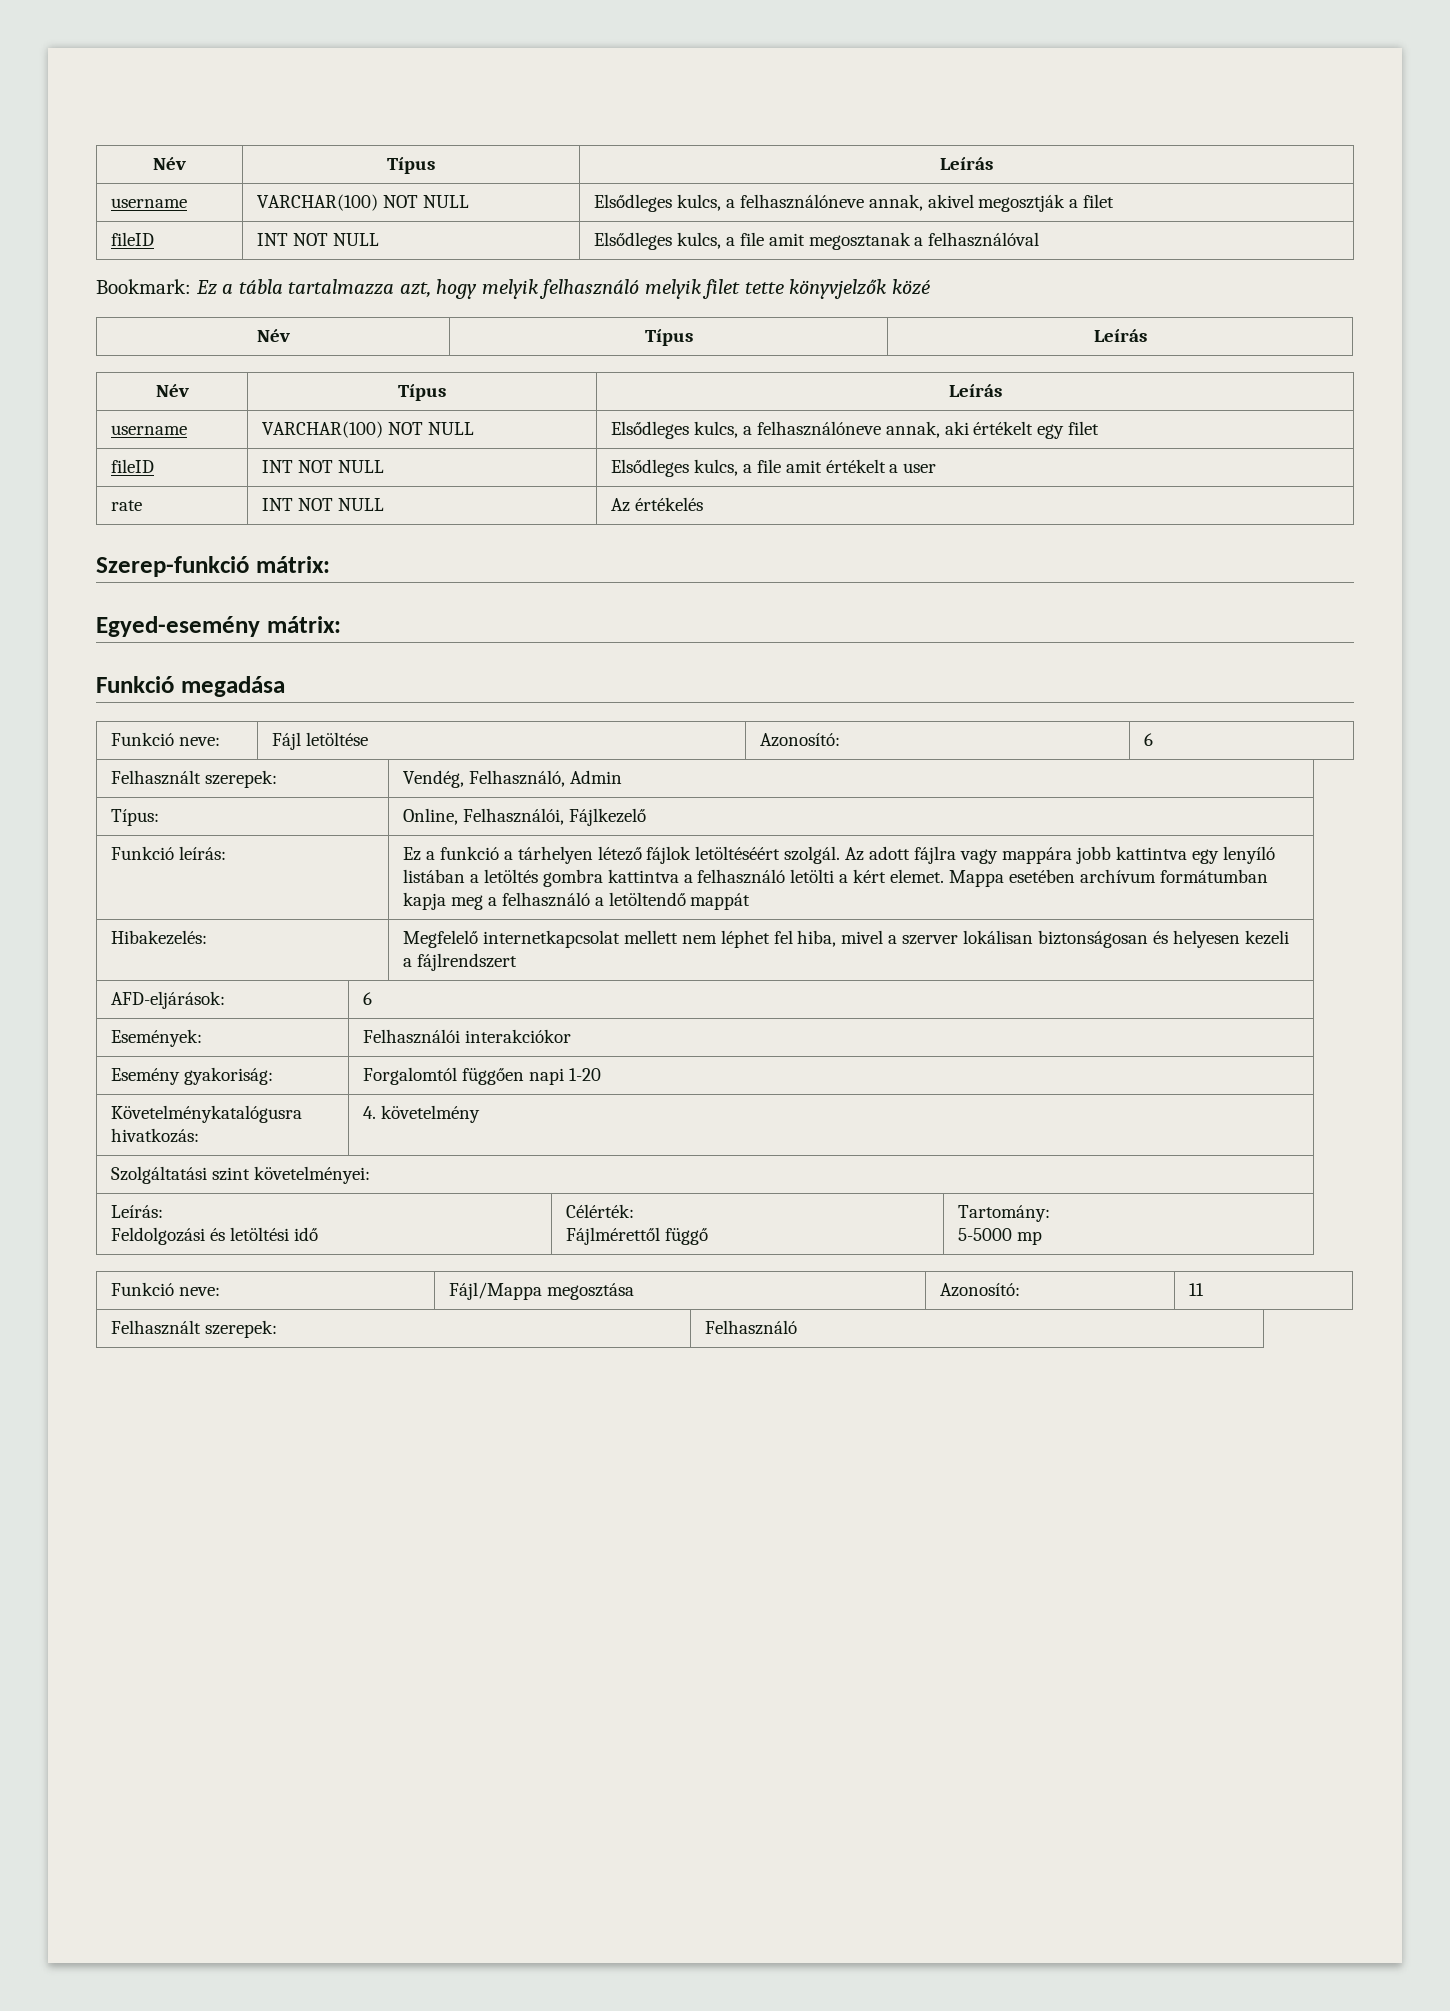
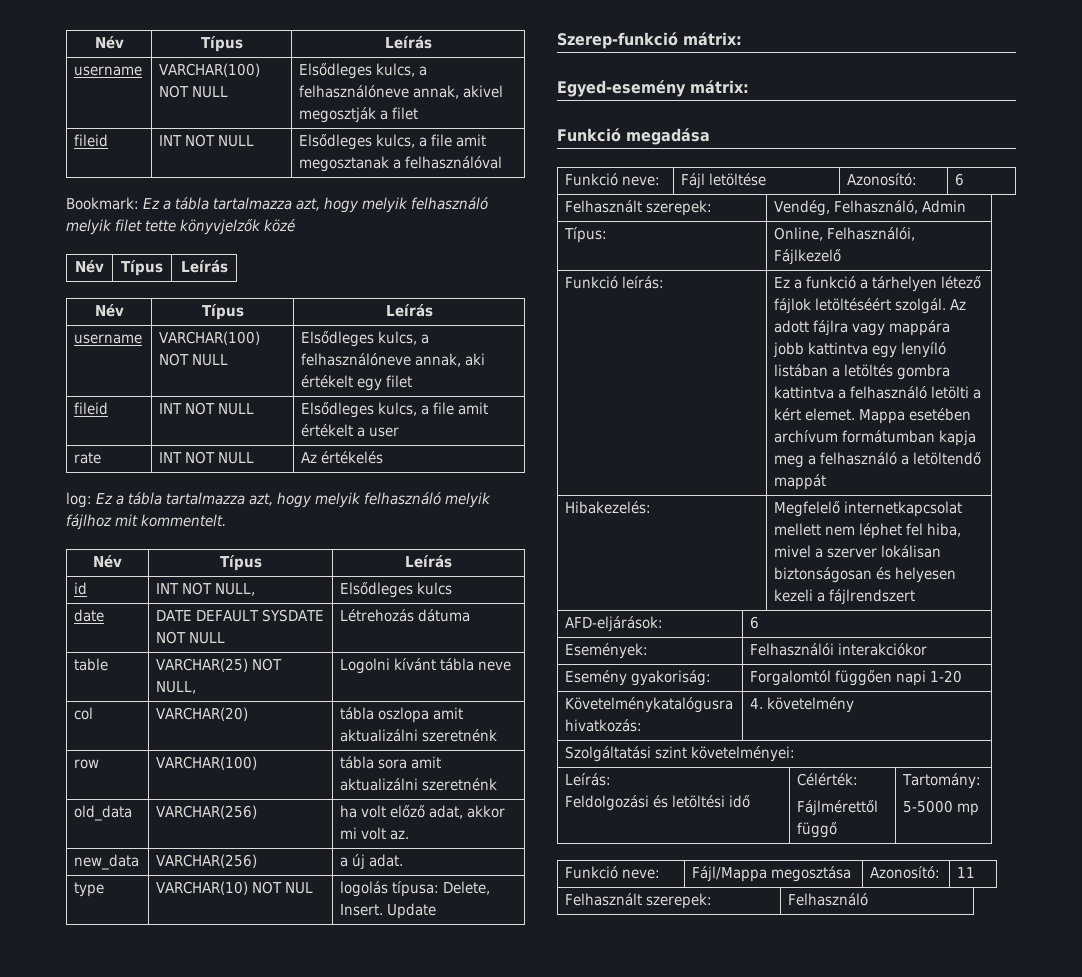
- fileID | INT NOT NULL | Elsődleges kulcs, a file amit megosztanak a felhasználóval
+ fileid | INT NOT NULL | Elsődleges kulcs, a file amit megosztanak a felhasználóval
- fileID | INT NOT NULL | Elsődleges kulcs, a file amit értékelt a user
+ fileid | INT NOT NULL | Elsődleges kulcs, a file amit értékelt a user
+ log: Ez a tábla tartalmazza azt, hogy melyik felhasználó melyik fájlhoz mit kommentelt.
+ Név | Típus | Leírás
+ id | INT NOT NULL, | Elsődleges kulcs
+ date | DATE DEFAULT SYSDATE NOT NULL | Létrehozás dátuma
+ table | VARCHAR(25) NOT NULL, | Logolni kívánt tábla neve
+ col | VARCHAR(20) | tábla oszlopa amit aktualizálni szeretnénk
+ row | VARCHAR(100) | tábla sora amit aktualizálni szeretnénk
+ old_data | VARCHAR(256) | ha volt előző adat, akkor mi volt az.
+ new_data | VARCHAR(256) | a új adat.
+ type | VARCHAR(10) NOT NUL | logolás típusa: Delete, Insert. Update

